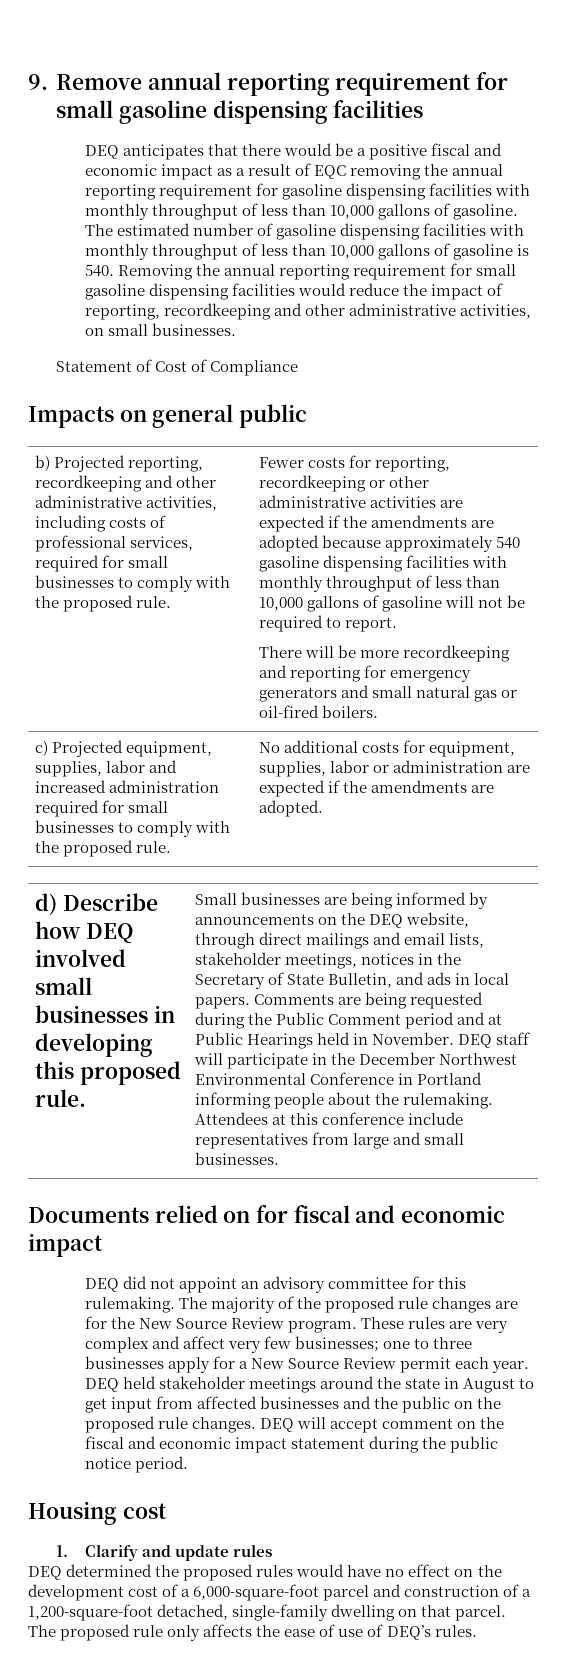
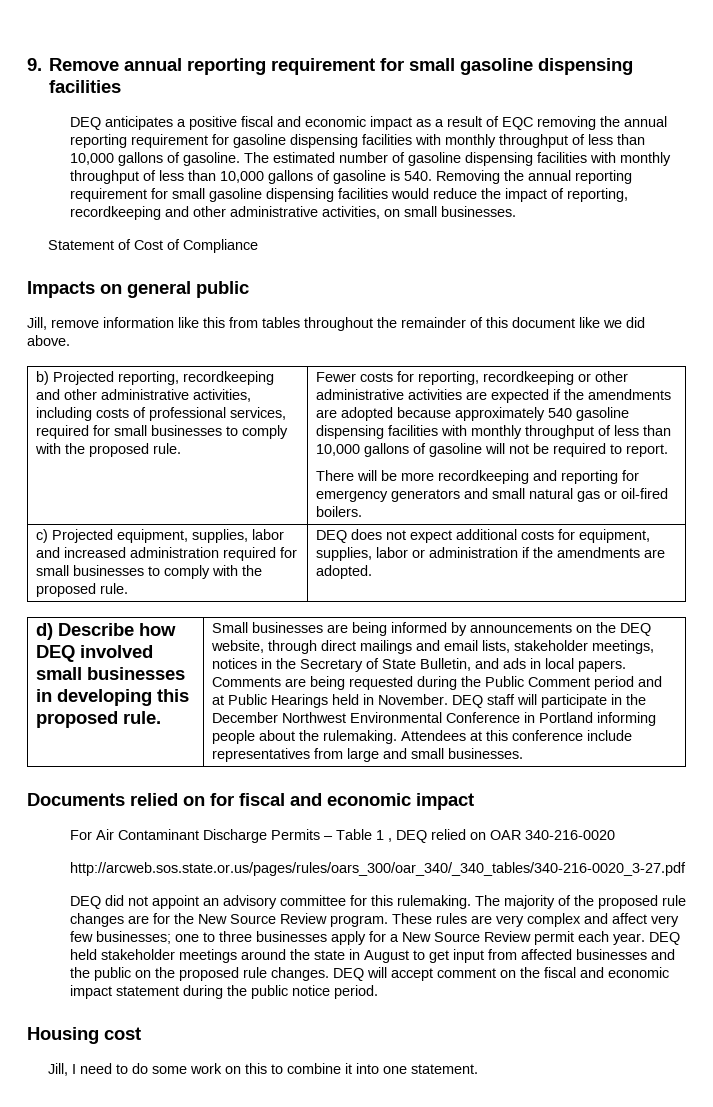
- DEQ anticipates that there would be a positive fiscal and economic impact as a result of EQC removing the annual reporting requirement for gasoline dispensing facilities with monthly throughput of less than 10,000 gallons of gasoline.
+ DEQ anticipates a positive fiscal and economic impact as a result of EQC removing the annual reporting requirement for gasoline dispensing facilities with monthly throughput of less than 10,000 gallons of gasoline.
+ Jill, remove information like this from tables throughout the remainder of this document like we did above.
- c) Projected equipment, supplies, labor and increased administration required for small businesses to comply with the proposed rule. | No additional costs for equipment, supplies, labor or administration are expected if the amendments are adopted.
+ c) Projected equipment, supplies, labor and increased administration required for small businesses to comply with the proposed rule. | DEQ does not expect additional costs for equipment, supplies, labor or administration if the amendments are adopted.
+ For Air Contaminant Discharge Permits – Table 1 , DEQ relied on OAR 340-216-0020
+ http://arcweb.sos.state.or.us/pages/rules/oars_300/oar_340/_340_tables/340-216-0020_3-27.pdf
- 1. Clarify and update rules
- DEQ determined the proposed rules would have no effect on the development cost of a 6,000-square-foot parcel and construction of a 1,200-square-foot detached, single-family dwelling on that parcel. The proposed rule only affects the ease of use of DEQ’s rules.
+ Jill, I need to do some work on this to combine it into one statement.

